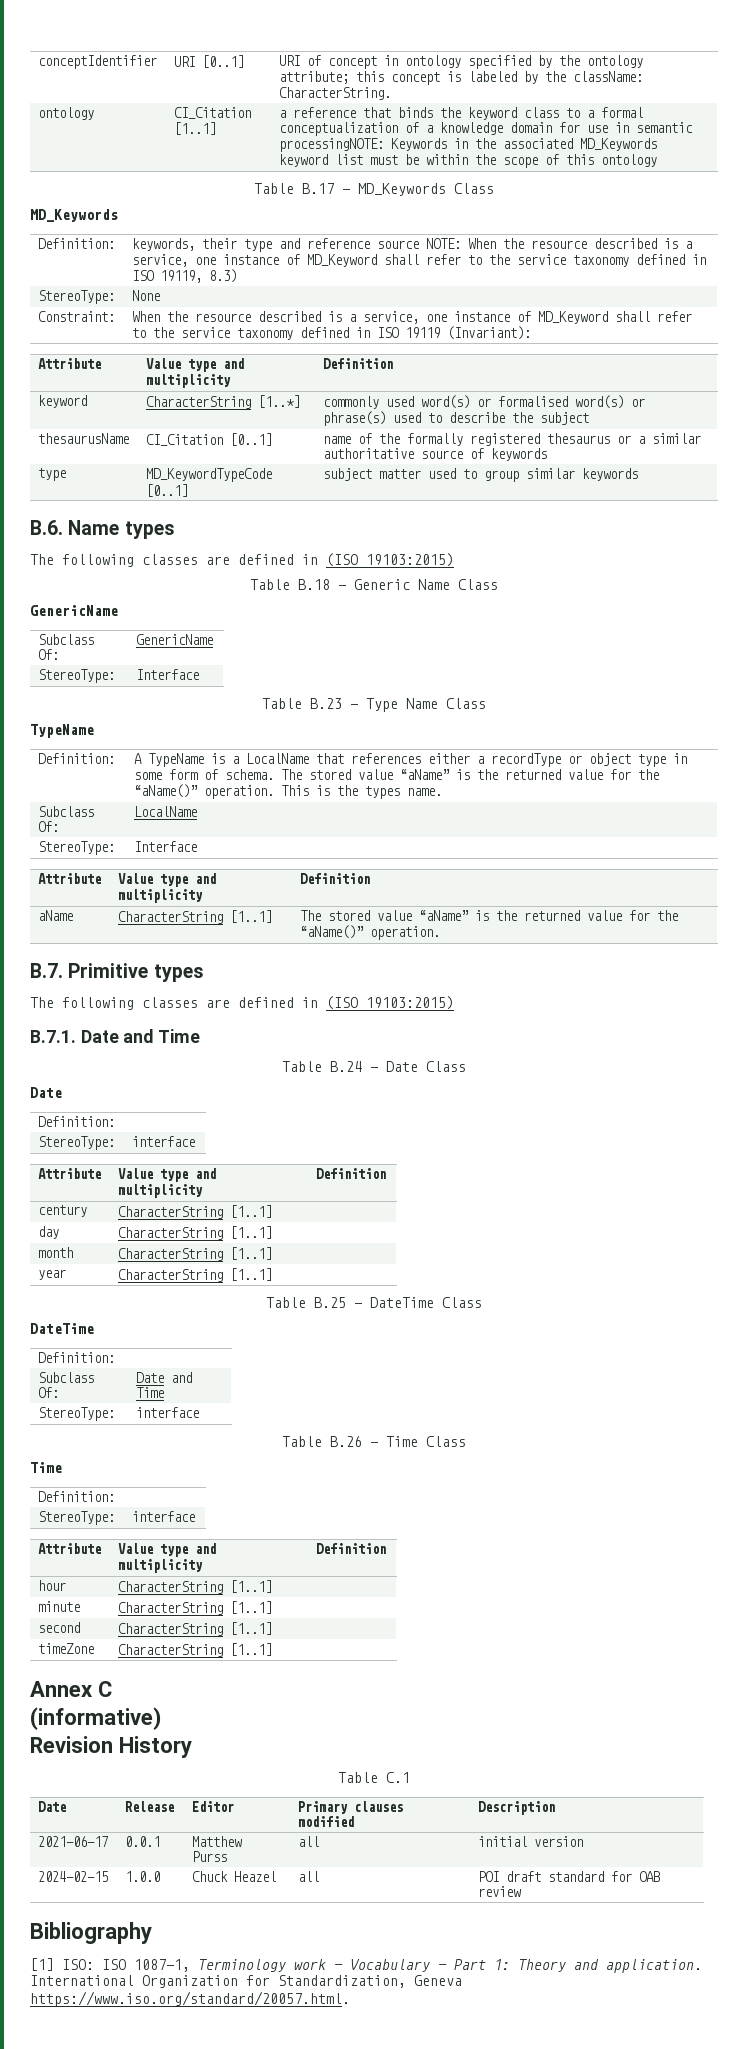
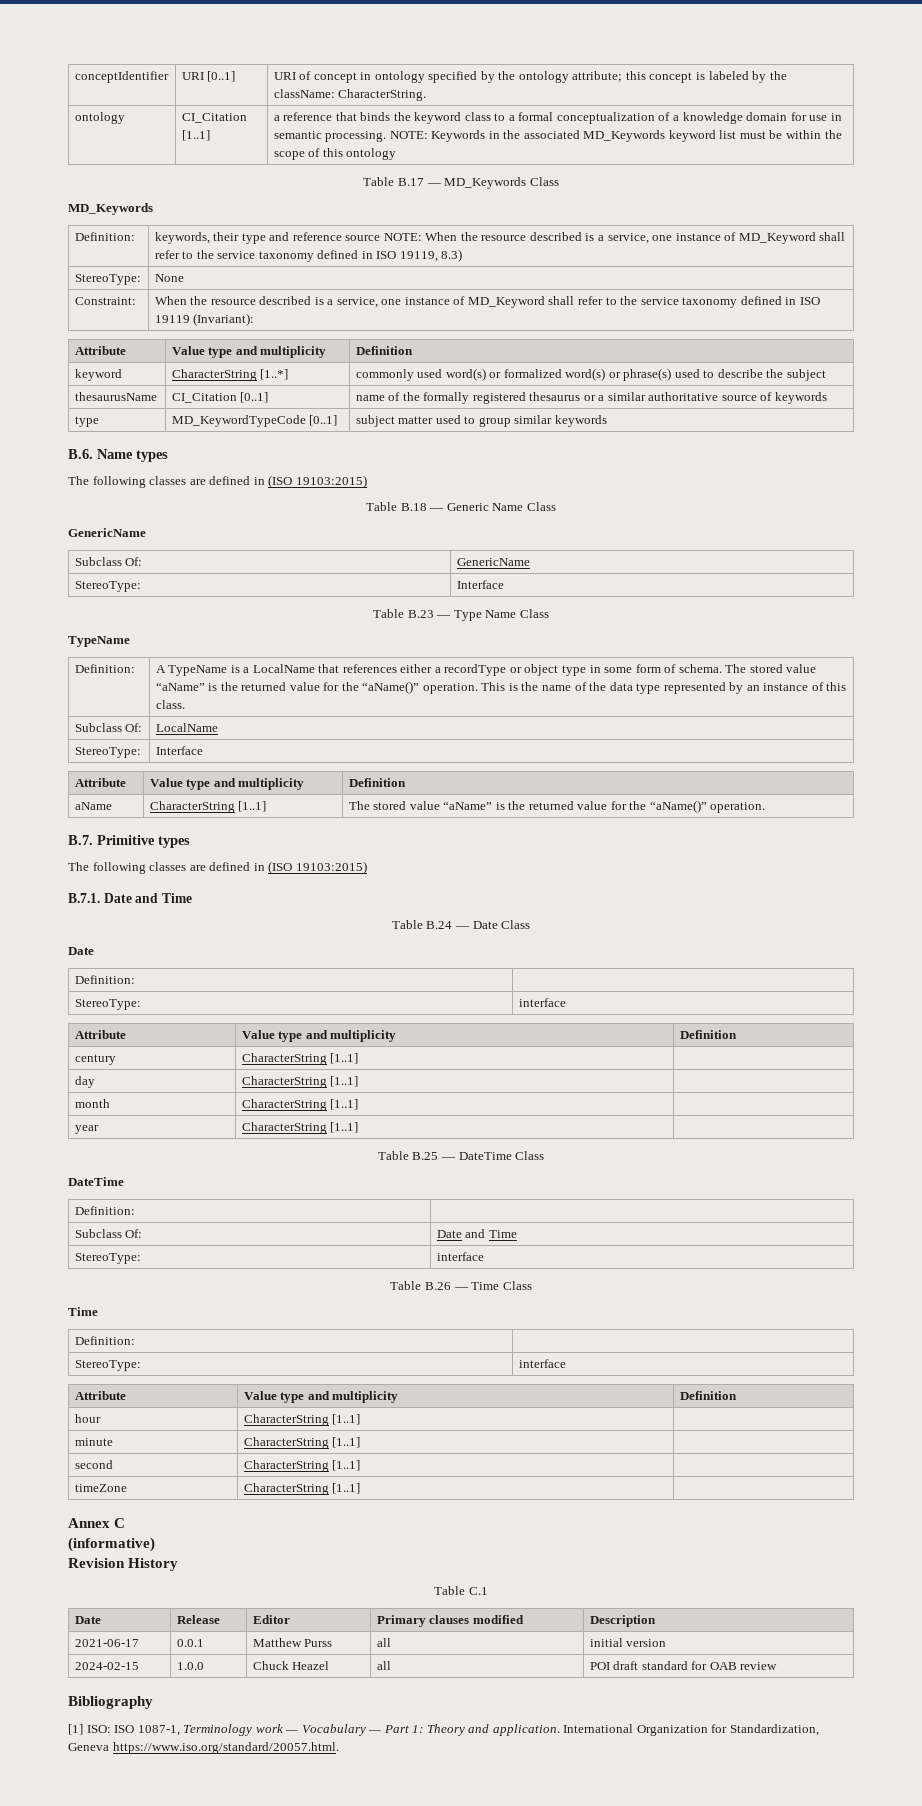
- ontology | CI_Citation [1..1] | a reference that binds the keyword class to a formal conceptualization of a knowledge domain for use in semantic processingNOTE: Keywords in the associated MD_Keywords keyword list must be within the scope of this ontology
+ ontology | CI_Citation [1..1] | a reference that binds the keyword class to a formal conceptualization of a knowledge domain for use in semantic processing. NOTE: Keywords in the associated MD_Keywords keyword list must be within the scope of this ontology
- keyword | CharacterString [1..*] | commonly used word(s) or formalised word(s) or phrase(s) used to describe the subject
+ keyword | CharacterString [1..*] | commonly used word(s) or formalized word(s) or phrase(s) used to describe the subject
- This is the types name.
+ This is the name of the data type represented by an instance of this class.

